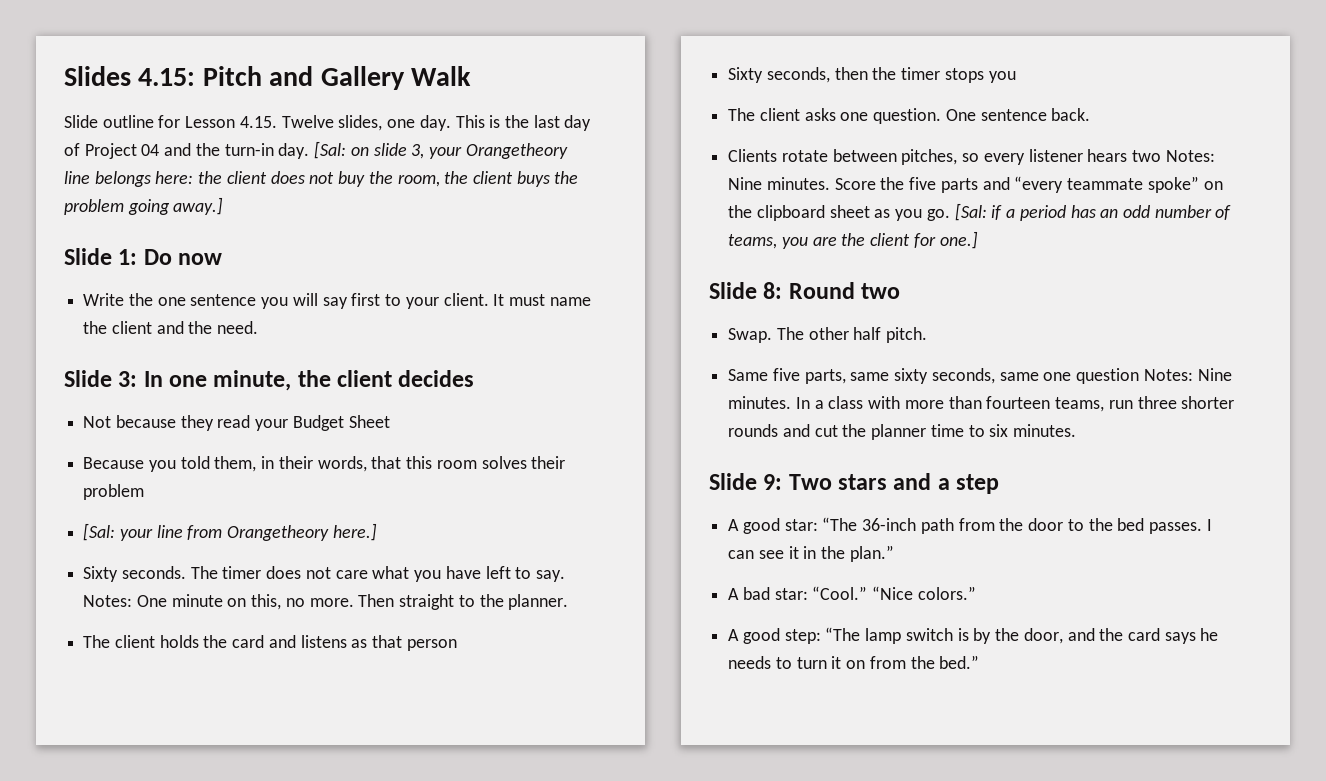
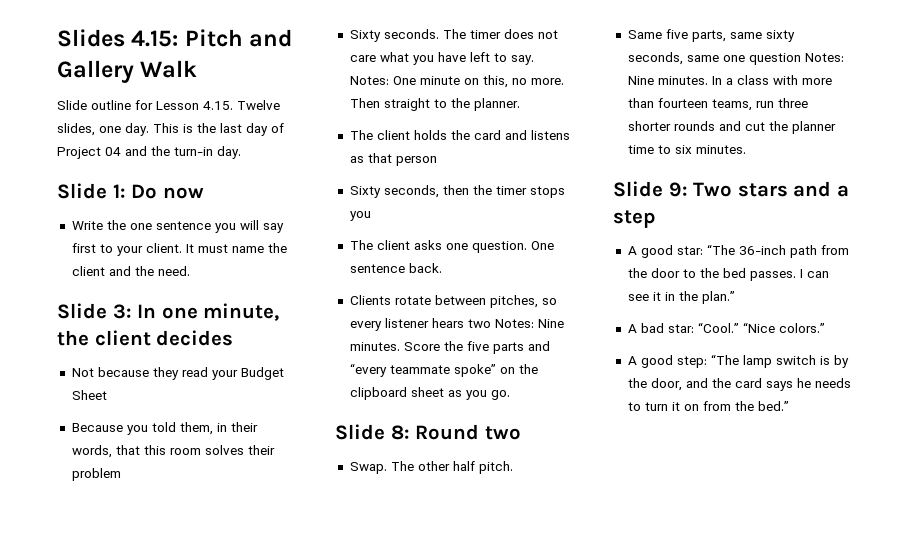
- [Sal: on slide 3, your Orangetheory line belongs here: the client does not buy the room, the client buys the problem going away.]
- [Sal: your line from Orangetheory here.]
- [Sal: if a period has an odd number of teams, you are the client for one.]

